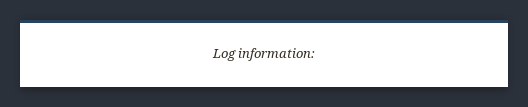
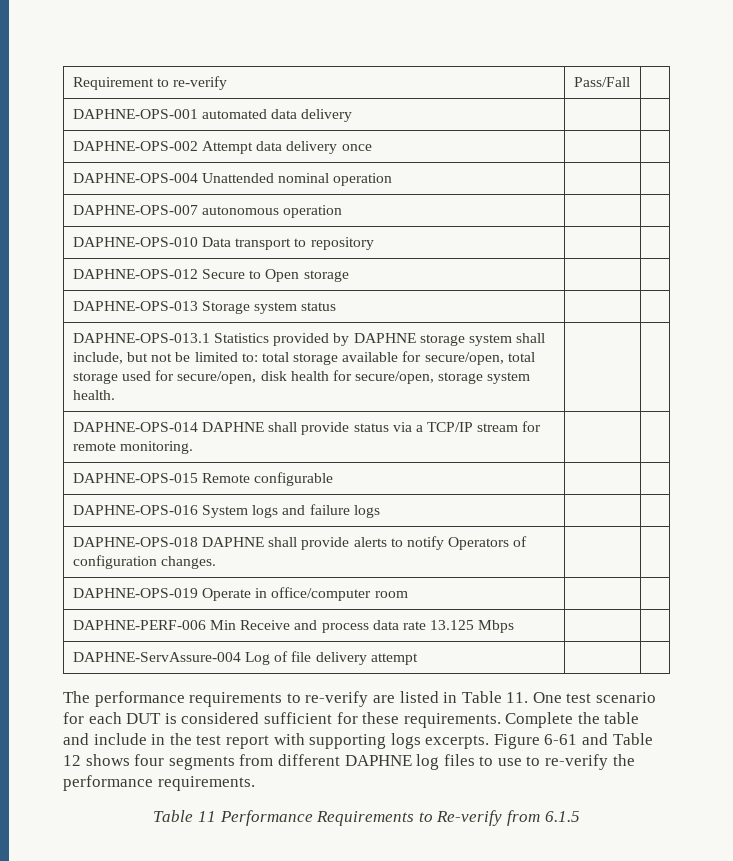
- Log information:
+ Requirement to re-verify | Pass/Fall |
+ DAPHNE-OPS-001 automated data delivery | |
+ DAPHNE-OPS-002 Attempt data delivery once | |
+ DAPHNE-OPS-004 Unattended nominal operation | |
+ DAPHNE-OPS-007 autonomous operation | |
+ DAPHNE-OPS-010 Data transport to repository | |
+ DAPHNE-OPS-012 Secure to Open storage | |
+ DAPHNE-OPS-013 Storage system status | |
+ DAPHNE-OPS-013.1 Statistics provided by DAPHNE storage system shall include, but not be limited to: total storage available for secure/open, total storage used for secure/open, disk health for secure/open, storage system health. | |
+ DAPHNE-OPS-014 DAPHNE shall provide status via a TCP/IP stream for remote monitoring. | |
+ DAPHNE-OPS-015 Remote configurable | |
+ DAPHNE-OPS-016 System logs and failure logs | |
+ DAPHNE-OPS-018 DAPHNE shall provide alerts to notify Operators of configuration changes. | |
+ DAPHNE-OPS-019 Operate in office/computer room | |
+ DAPHNE-PERF-006 Min Receive and process data rate 13.125 Mbps | |
+ DAPHNE-ServAssure-004 Log of file delivery attempt | |
+ The performance requirements to re-verify are listed in Table 11. One test scenario for each DUT is considered sufficient for these requirements. Complete the table and include in the test report with supporting logs excerpts. Figure 6-61 and Table 12 shows four segments from different DAPHNE log files to use to re-verify the performance requirements.
+ Table 11 Performance Requirements to Re-verify from 6.1.5

